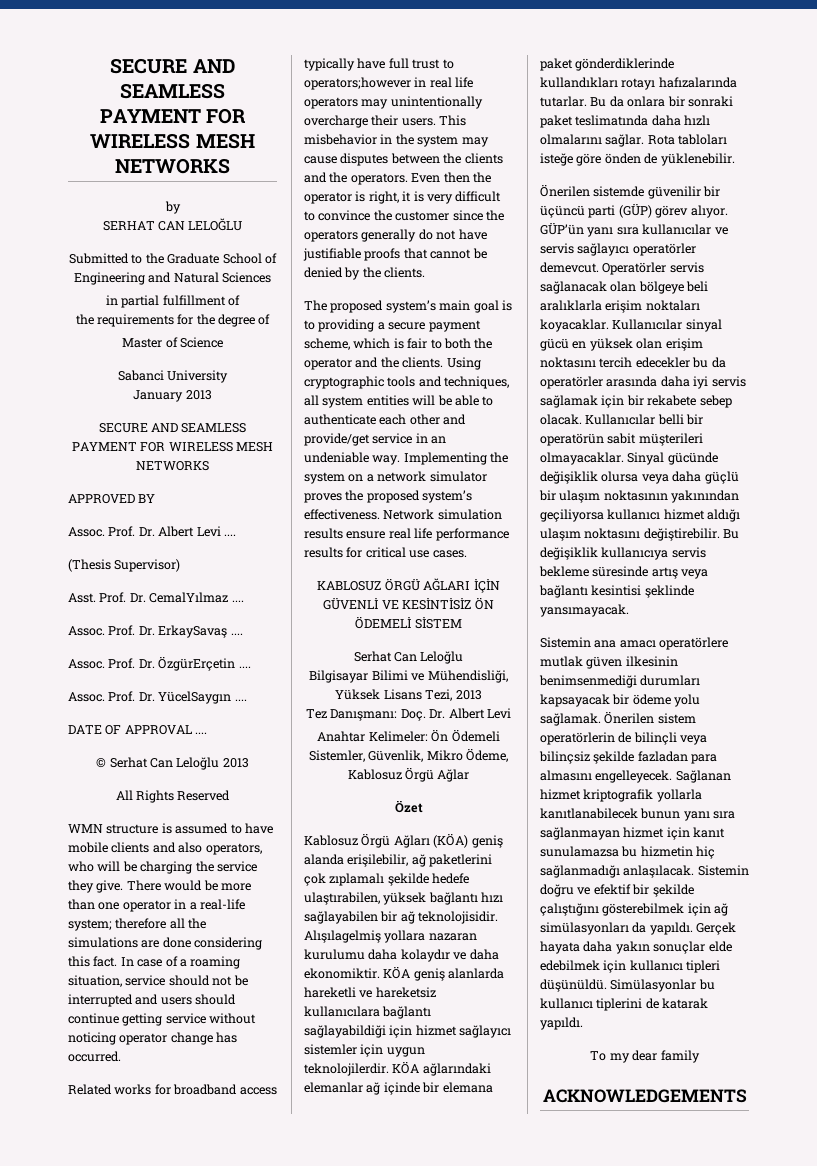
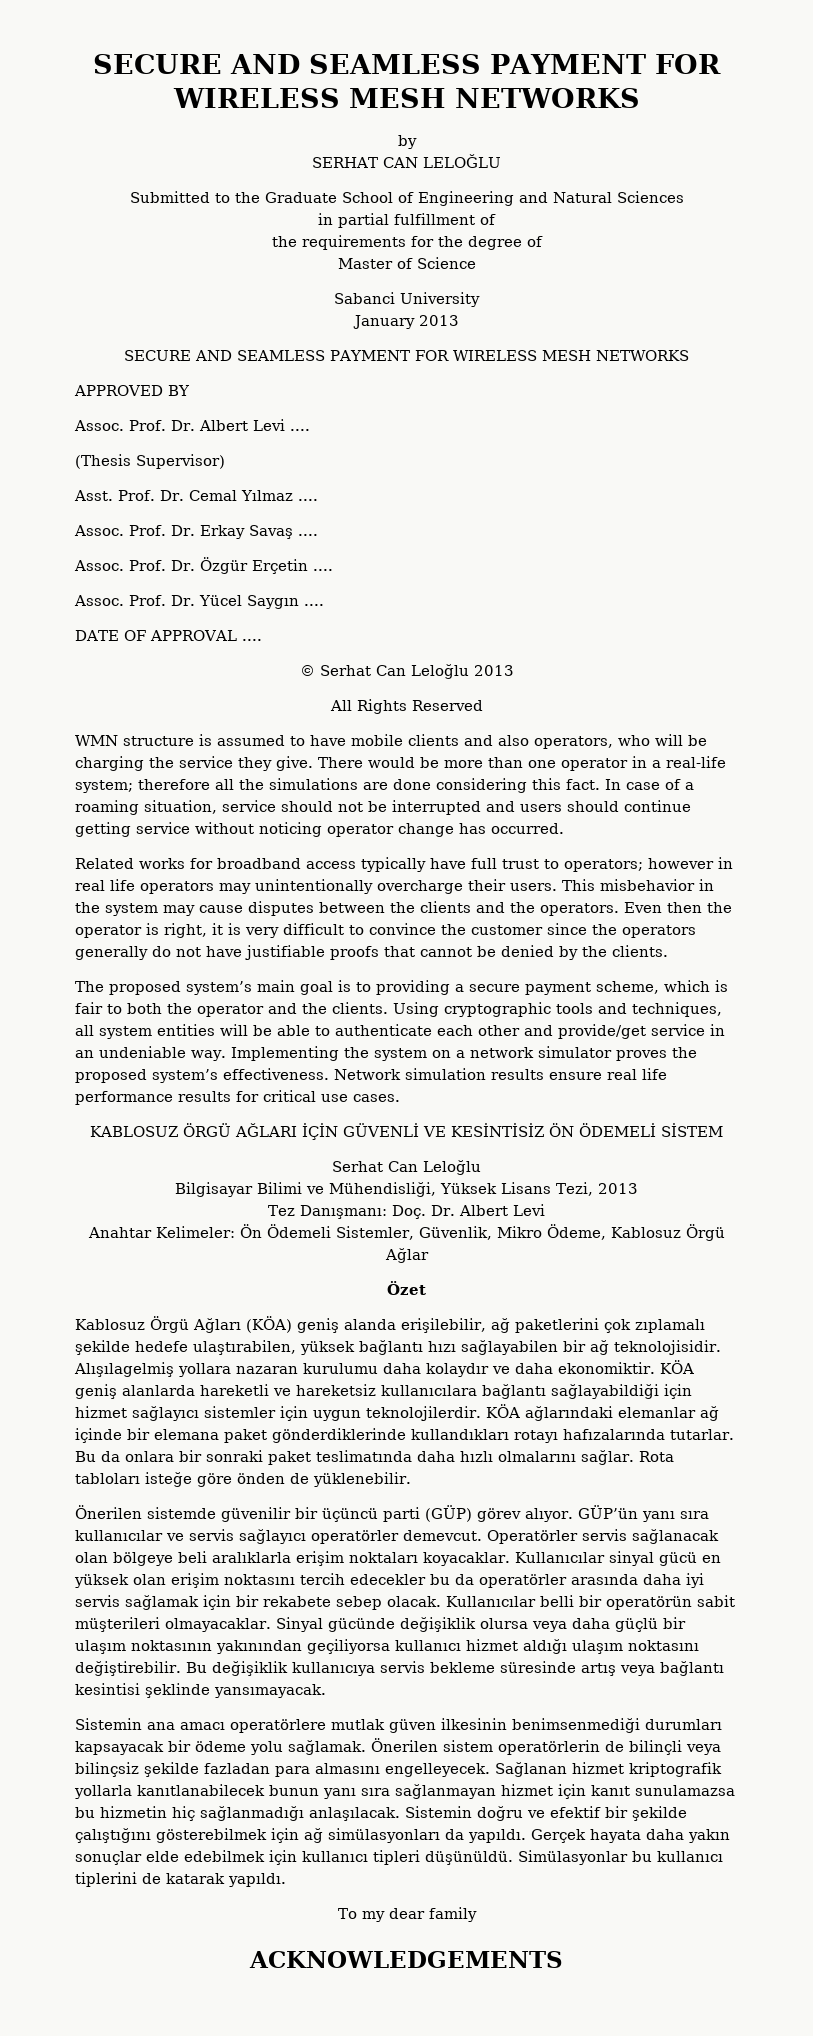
- Prof. Dr. CemalYılmaz ....
- Assoc. Prof. Dr. ErkaySavaş ....
- Assoc. Prof. Dr. ÖzgürErçetin ....
- Assoc. Prof. Dr. YücelSaygın ....
+ Prof. Dr. Cemal Yılmaz ....
+ Assoc. Prof. Dr. Erkay Savaş ....
+ Assoc. Prof. Dr. Özgür Erçetin ....
+ Assoc. Prof. Dr. Yücel Saygın ....
- Related works for broadband access typically have full trust to operators;however in real life operators may unintentionally overcharge their users.
+ Related works for broadband access typically have full trust to operators; however in real life operators may unintentionally overcharge their users.

